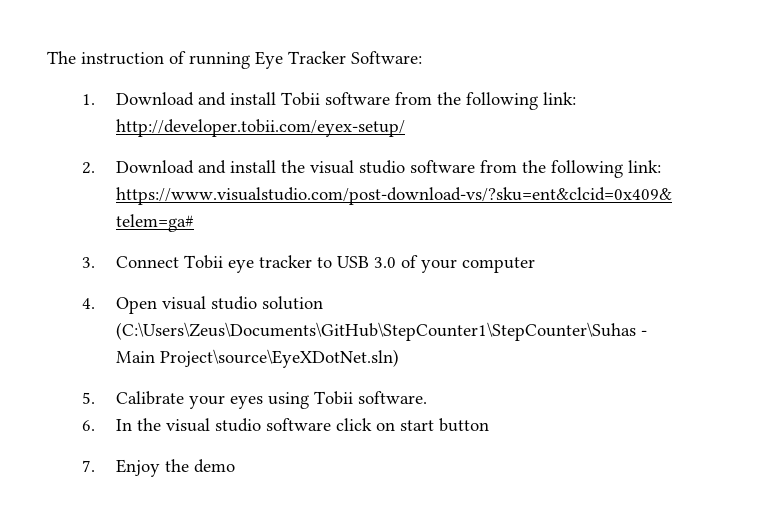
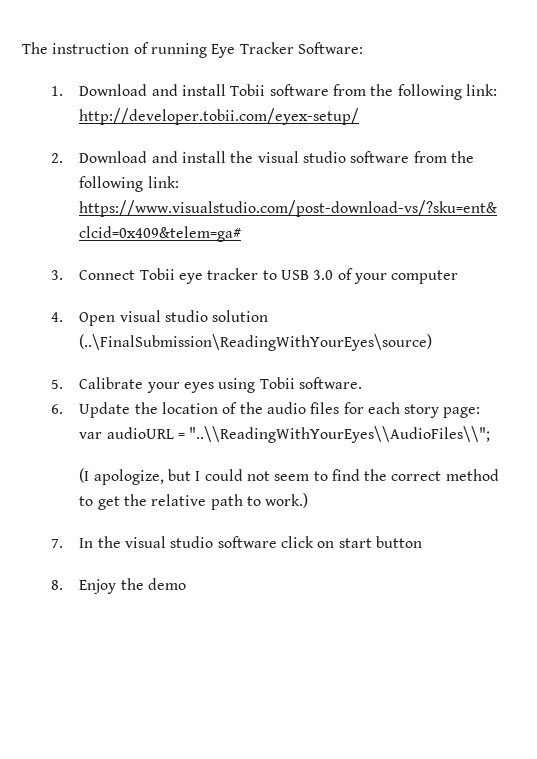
- 4. Open visual studio solution (C:\Users\Zeus\Documents\GitHub\StepCounter1\StepCounter\Suhas - Main Project\source\EyeXDotNet.sln)
+ 4. Open visual studio solution (..\FinalSubmission\ReadingWithYourEyes\source)
- 6. In the visual studio software click on start button
+ 6. Update the location of the audio files for each story page:
+ var audioURL = "..\\ReadingWithYourEyes\\AudioFiles\\";
+ (I apologize, but I could not seem to find the correct method to get the relative path to work.)
+ 7. In the visual studio software click on start button
- 7. Enjoy the demo
+ 8. Enjoy the demo

